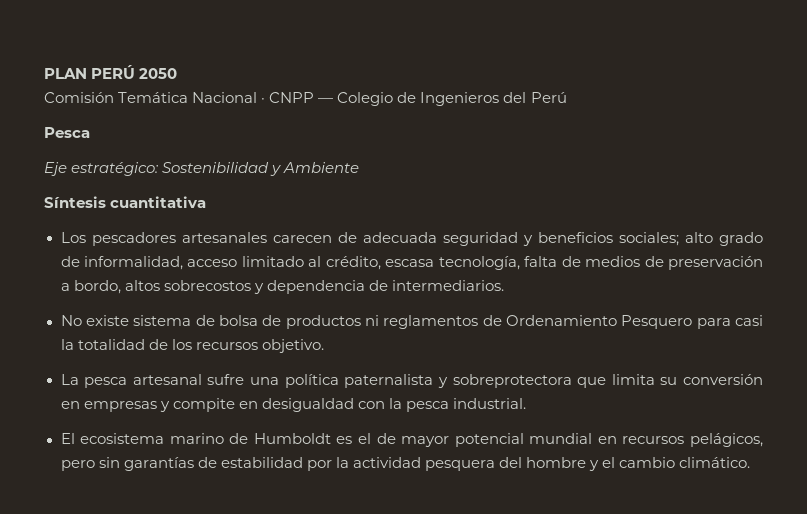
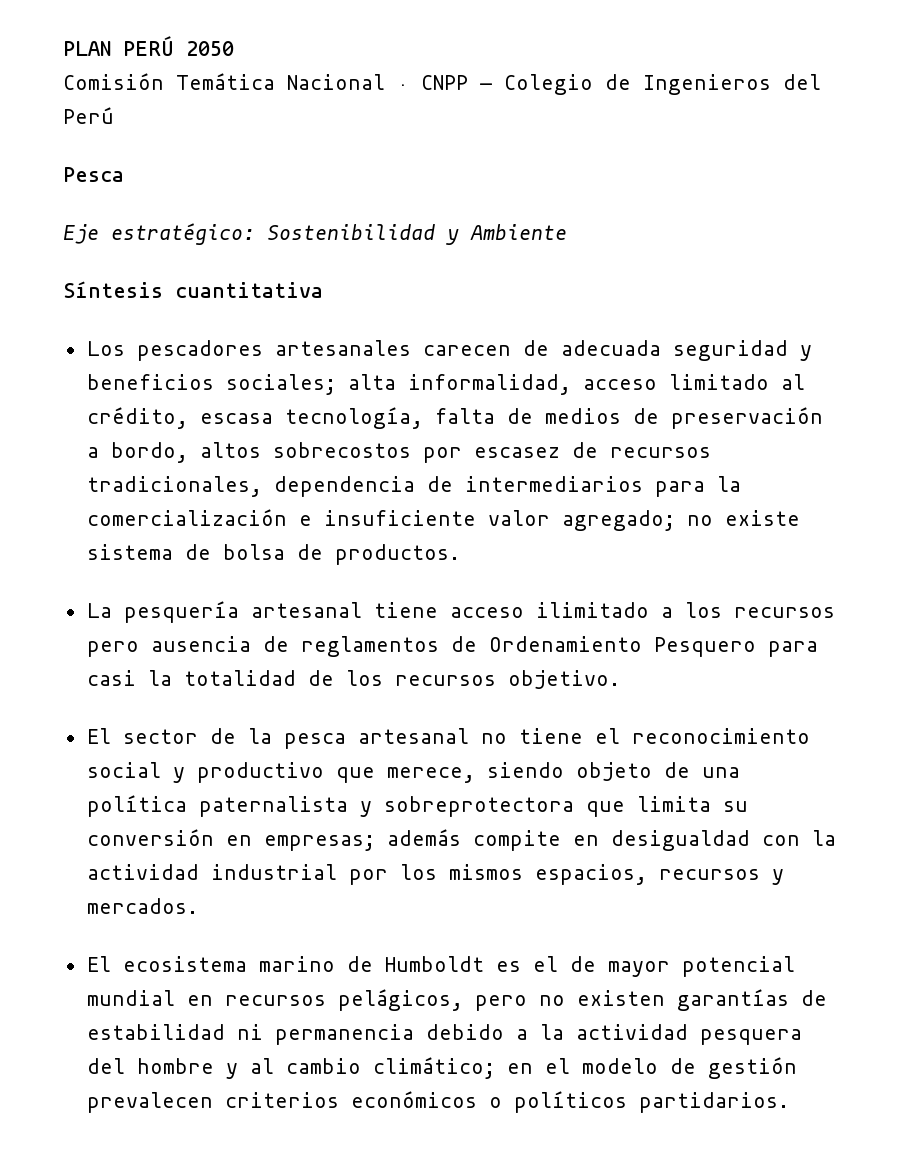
- Los pescadores artesanales carecen de adecuada seguridad y beneficios sociales; alto grado de informalidad, acceso limitado al crédito, escasa tecnología, falta de medios de preservación a bordo, altos sobrecostos y dependencia de intermediarios.
- No existe sistema de bolsa de productos ni reglamentos de Ordenamiento Pesquero para casi la totalidad de los recursos objetivo.
+ Los pescadores artesanales carecen de adecuada seguridad y beneficios sociales; alta informalidad, acceso limitado al crédito, escasa tecnología, falta de medios de preservación a bordo, altos sobrecostos por escasez de recursos tradicionales, dependencia de intermediarios para la comercialización e insuficiente valor agregado; no existe sistema de bolsa de productos.
+ La pesquería artesanal tiene acceso ilimitado a los recursos pero ausencia de reglamentos de Ordenamiento Pesquero para casi la totalidad de los recursos objetivo.
- La pesca artesanal sufre una política paternalista y sobreprotectora que limita su conversión en empresas y compite en desigualdad con la pesca industrial.
+ El sector de la pesca artesanal no tiene el reconocimiento social y productivo que merece, siendo objeto de una política paternalista y sobreprotectora que limita su conversión en empresas; además compite en desigualdad con la actividad industrial por los mismos espacios, recursos y mercados.
- El ecosistema marino de Humboldt es el de mayor potencial mundial en recursos pelágicos, pero sin garantías de estabilidad por la actividad pesquera del hombre y el cambio climático.
+ El ecosistema marino de Humboldt es el de mayor potencial mundial en recursos pelágicos, pero no existen garantías de estabilidad ni permanencia debido a la actividad pesquera del hombre y al cambio climático; en el modelo de gestión prevalecen criterios económicos o políticos partidarios.

